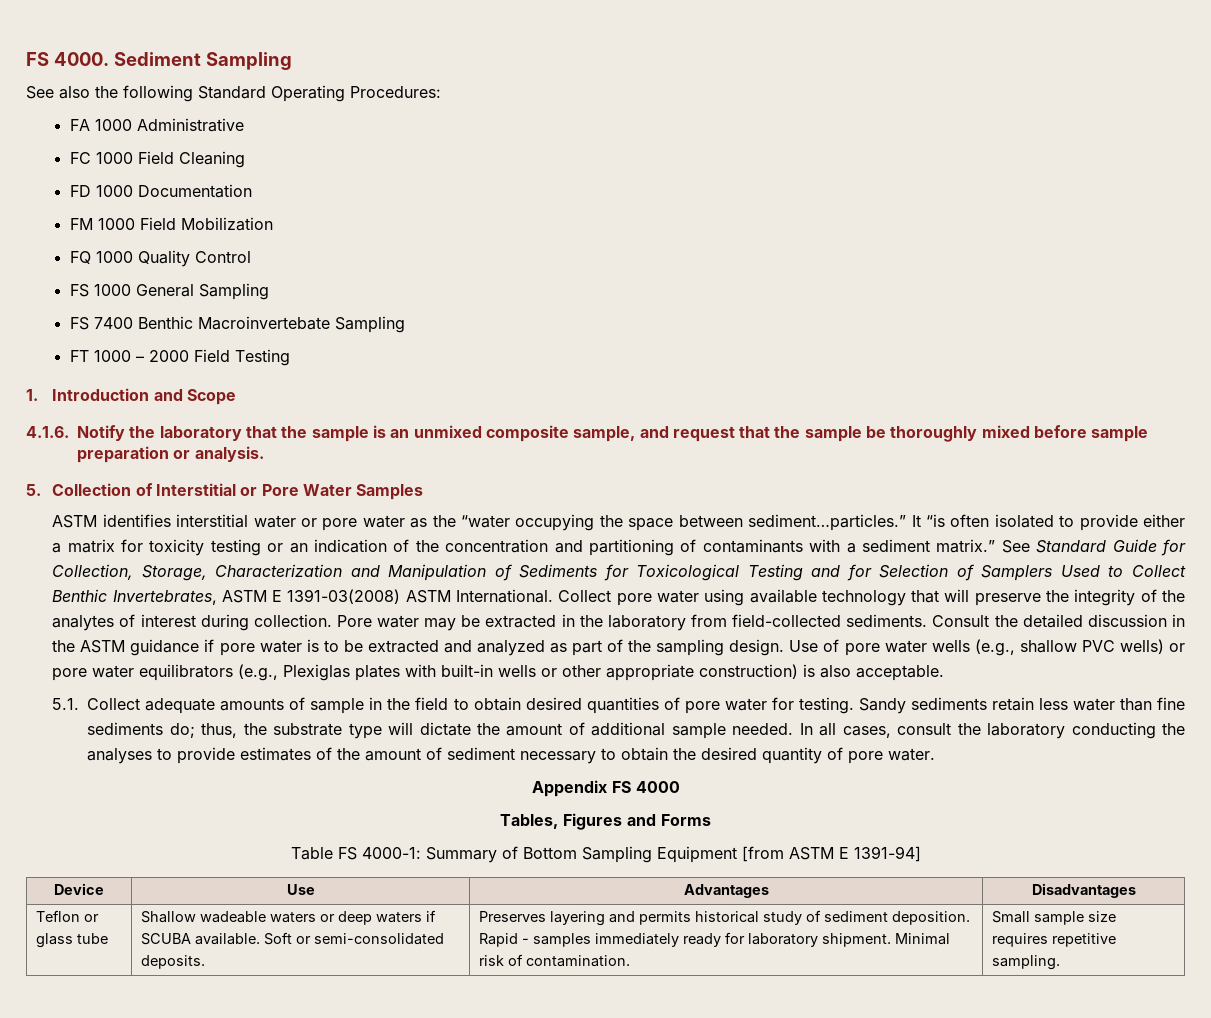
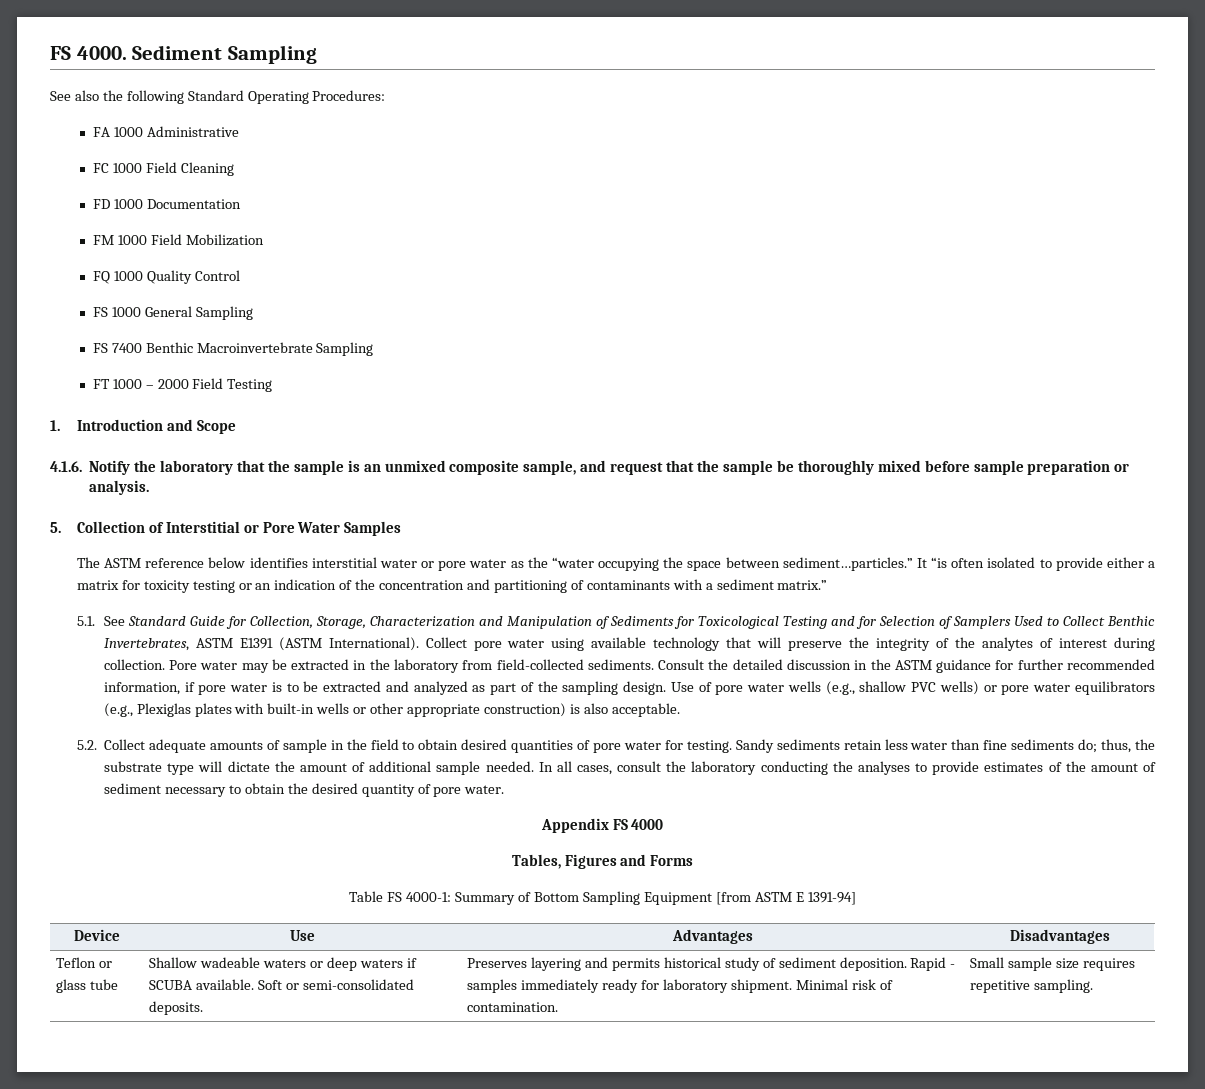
- FS 7400 Benthic Macroinvertebate Sampling
+ FS 7400 Benthic Macroinvertebrate Sampling
- ASTM identifies interstitial water or pore water as the “water occupying the space between sediment…particles.”
+ The ASTM reference below identifies interstitial water or pore water as the “water occupying the space between sediment…particles.”
- It “is often isolated to provide either a matrix for toxicity testing or an indication of the concentration and partitioning of contaminants with a sediment matrix.” See Standard Guide for Collection, Storage, Characterization and Manipulation of Sediments for Toxicological Testing and for Selection of Samplers Used to Collect Benthic Invertebrates, ASTM E 1391-03(2008) ASTM International.
+ It “is often isolated to provide either a matrix for toxicity testing or an indication of the concentration and partitioning of contaminants with a sediment matrix.”
+ 5.1. See Standard Guide for Collection, Storage, Characterization and Manipulation of Sediments for Toxicological Testing and for Selection of Samplers Used to Collect Benthic Invertebrates, ASTM E1391 (ASTM International).
- Consult the detailed discussion in the ASTM guidance if pore water is to be extracted and analyzed as part of the sampling design.
+ Consult the detailed discussion in the ASTM guidance for further recommended information, if pore water is to be extracted and analyzed as part of the sampling design.
- 5.1. Collect adequate amounts of sample in the field to obtain desired quantities of pore water for testing.
+ 5.2. Collect adequate amounts of sample in the field to obtain desired quantities of pore water for testing.

